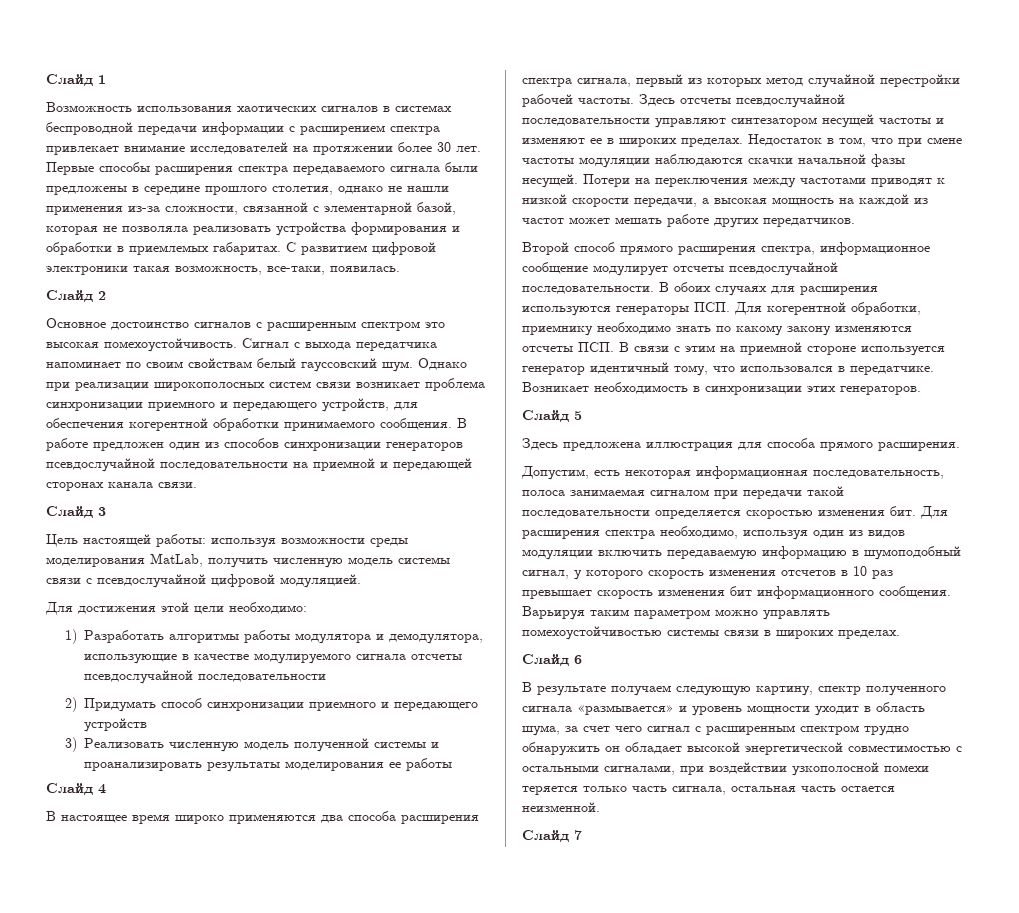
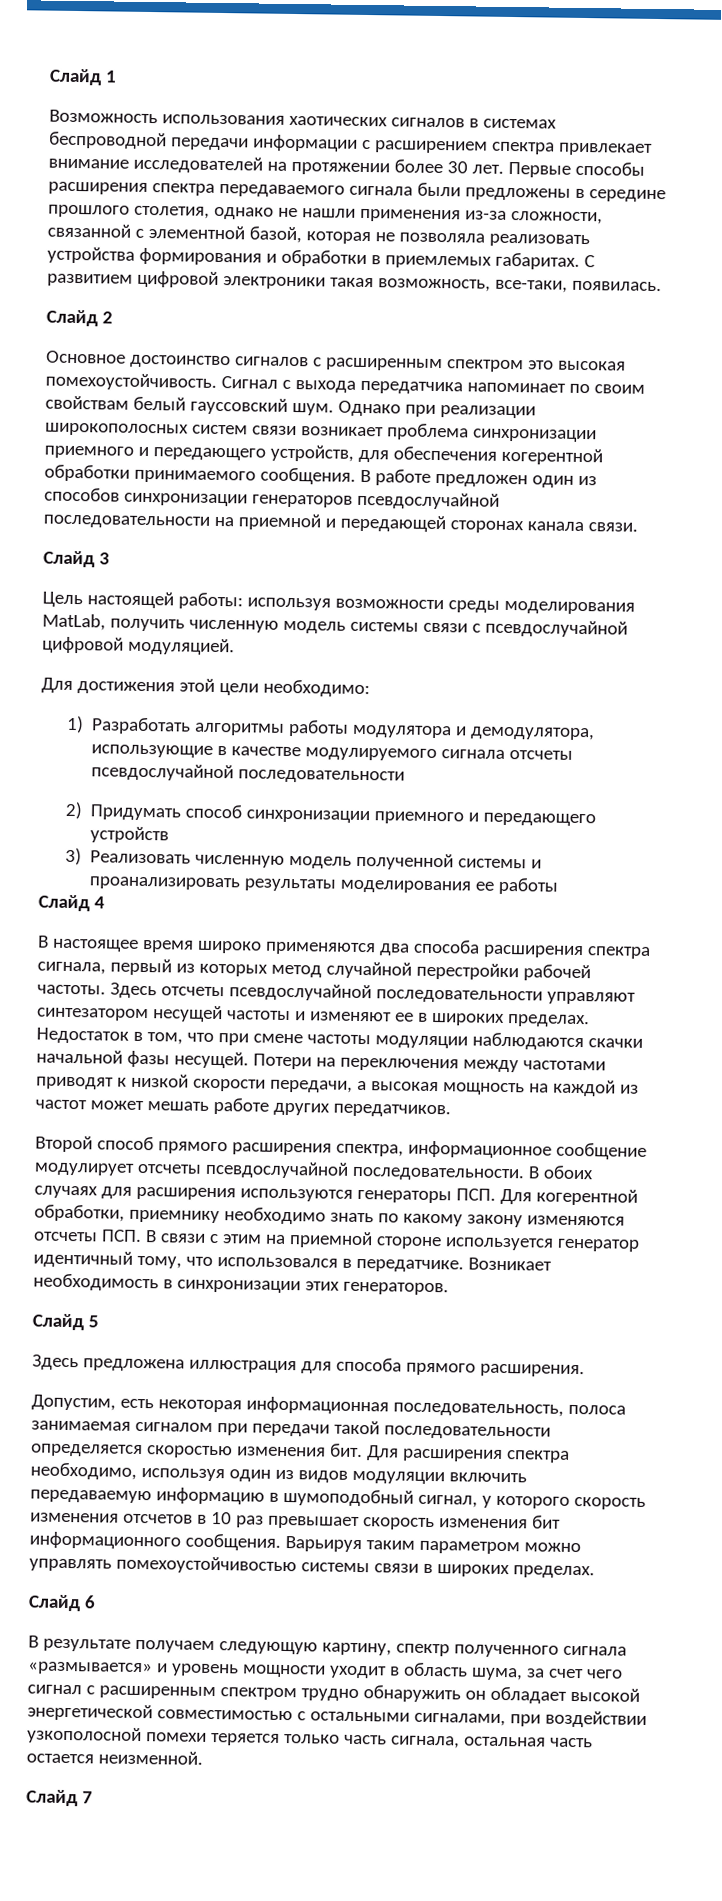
- Первые способы расширения спектра передаваемого сигнала были предложены в середине прошлого столетия, однако не нашли применения из-за сложности, связанной с элементарной базой, которая не позволяла реализовать устройства формирования и обработки в приемлемых габаритах.
+ Первые способы расширения спектра передаваемого сигнала были предложены в середине прошлого столетия, однако не нашли применения из-за сложности, связанной с элементной базой, которая не позволяла реализовать устройства формирования и обработки в приемлемых габаритах.

